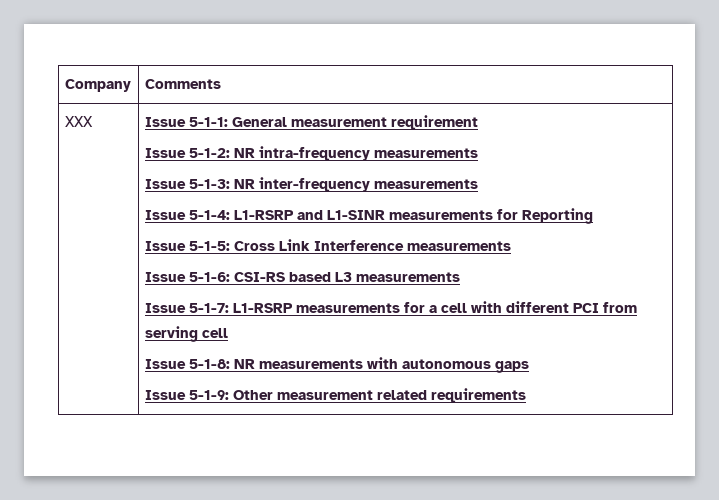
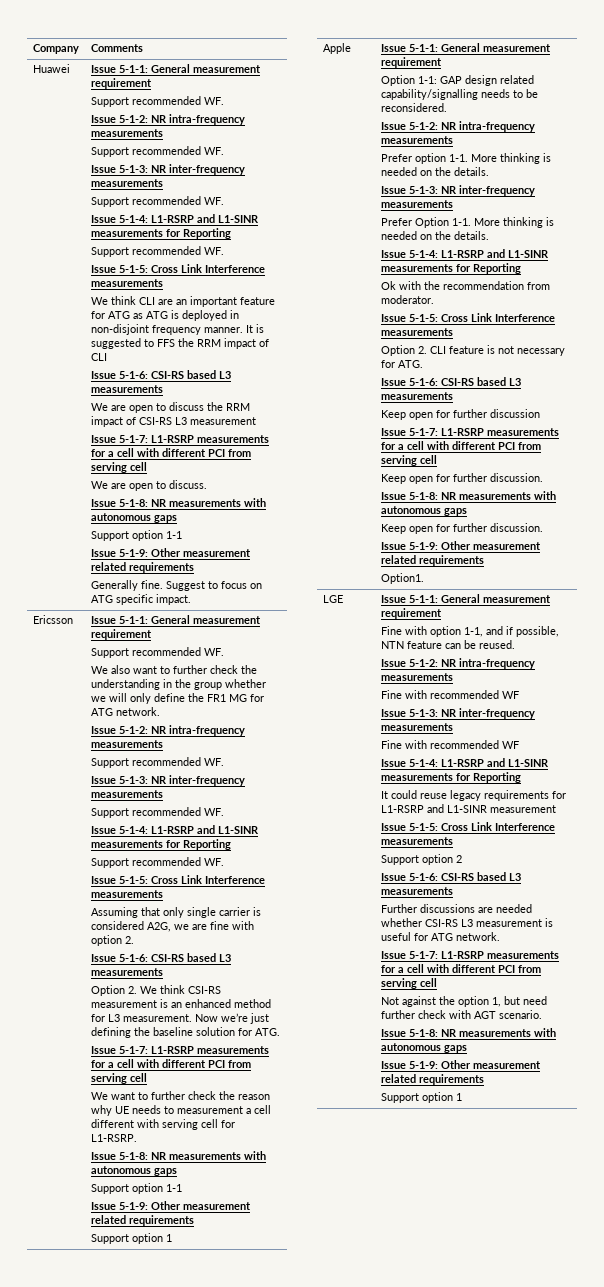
- XXX | Issue 5-1-1: General measurement requirement
+ Huawei | Issue 5-1-1: General measurement requirement
+ Support recommended WF.
  Issue 5-1-2: NR intra-frequency measurements
+ Support recommended WF.
  Issue 5-1-3: NR inter-frequency measurements
+ Support recommended WF.
  Issue 5-1-4: L1-RSRP and L1-SINR measurements for Reporting
+ Support recommended WF.
  Issue 5-1-5: Cross Link Interference measurements
+ We think CLI are an important feature for ATG as ATG is deployed in non-disjoint frequency manner. It is suggested to FFS the RRM impact of CLI
  Issue 5-1-6: CSI-RS based L3 measurements
+ We are open to discuss the RRM impact of CSI-RS L3 measurement
+ We are open to discuss.
+ Issue 5-1-8: NR measurements with autonomous gaps
+ Support option 1-1
+ Issue 5-1-9: Other measurement related requirements
+ Generally fine. Suggest to focus on ATG specific impact.
+ Ericsson | Issue 5-1-1: General measurement requirement
+ Support recommended WF.
+ We also want to further check the understanding in the group whether we will only define the FR1 MG for ATG network.
+ Issue 5-1-2: NR intra-frequency measurements
+ Support recommended WF.
+ Issue 5-1-3: NR inter-frequency measurements
+ Support recommended WF.
+ Issue 5-1-4: L1-RSRP and L1-SINR measurements for Reporting
+ Support recommended WF.
+ Issue 5-1-5: Cross Link Interference measurements
+ Assuming that only single carrier is considered A2G, we are fine with option 2.
+ Issue 5-1-6: CSI-RS based L3 measurements
+ Option 2. We think CSI-RS measurement is an enhanced method for L3 measurement. Now we’re just defining the baseline solution for ATG.
+ Issue 5-1-7: L1-RSRP measurements for a cell with different PCI from serving cell
+ We want to further check the reason why UE needs to measurement a cell different with serving cell for L1-RSRP.
+ Issue 5-1-8: NR measurements with autonomous gaps
+ Support option 1-1
+ Issue 5-1-9: Other measurement related requirements
+ Support option 1
+ Apple | Issue 5-1-1: General measurement requirement
+ Option 1-1: GAP design related capability/signalling needs to be reconsidered.
+ Issue 5-1-2: NR intra-frequency measurements
+ Prefer option 1-1. More thinking is needed on the details.
+ Issue 5-1-3: NR inter-frequency measurements
+ Prefer Option 1-1. More thinking is needed on the details.
+ Issue 5-1-4: L1-RSRP and L1-SINR measurements for Reporting
+ Ok with the recommendation from moderator.
+ Issue 5-1-5: Cross Link Interference measurements
+ Option 2. CLI feature is not necessary for ATG.
+ Issue 5-1-6: CSI-RS based L3 measurements
+ Keep open for further discussion
+ Issue 5-1-7: L1-RSRP measurements for a cell with different PCI from serving cell
+ Keep open for further discussion.
+ Issue 5-1-8: NR measurements with autonomous gaps
+ Keep open for further discussion.
+ Issue 5-1-9: Other measurement related requirements
+ Option1.
+ LGE | Issue 5-1-1: General measurement requirement
+ Fine with option 1-1, and if possible, NTN feature can be reused.
+ Issue 5-1-2: NR intra-frequency measurements
+ Fine with recommended WF
+ Issue 5-1-3: NR inter-frequency measurements
+ Fine with recommended WF
+ Issue 5-1-4: L1-RSRP and L1-SINR measurements for Reporting
+ It could reuse legacy requirements for L1-RSRP and L1-SINR measurement
+ Issue 5-1-5: Cross Link Interference measurements
+ Support option 2
+ Issue 5-1-6: CSI-RS based L3 measurements
+ Further discussions are needed whether CSI-RS L3 measurement is useful for ATG network.
+ Issue 5-1-7: L1-RSRP measurements for a cell with different PCI from serving cell
+ Not against the option 1, but need further check with AGT scenario.
  Issue 5-1-8: NR measurements with autonomous gaps
  Issue 5-1-9: Other measurement related requirements
+ Support option 1

